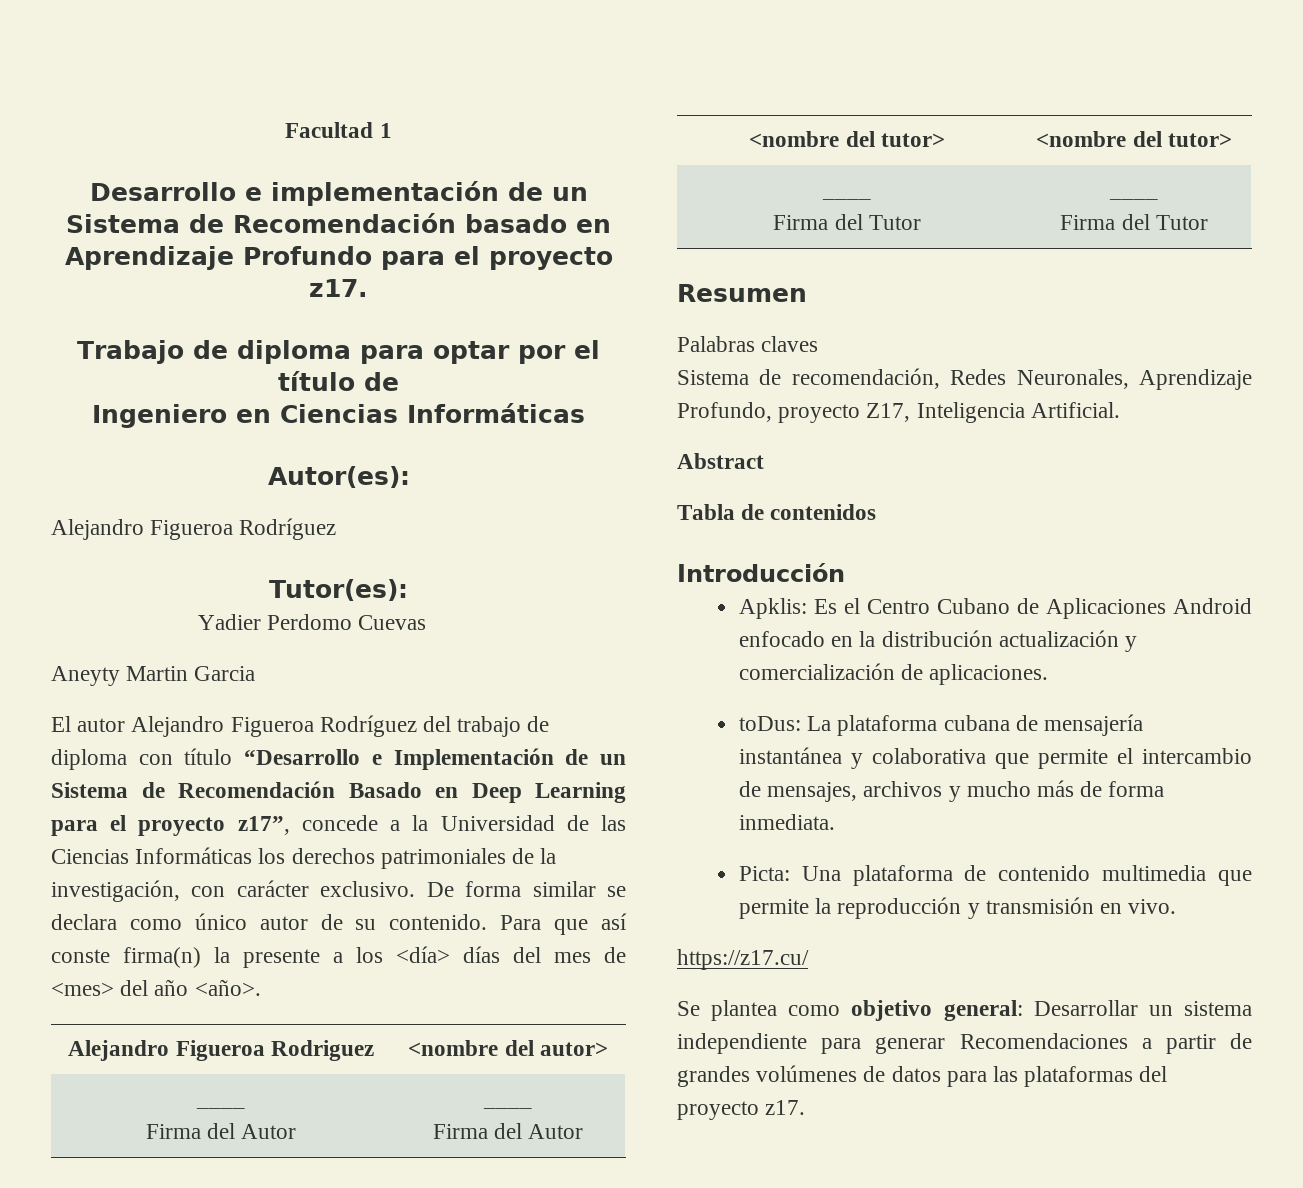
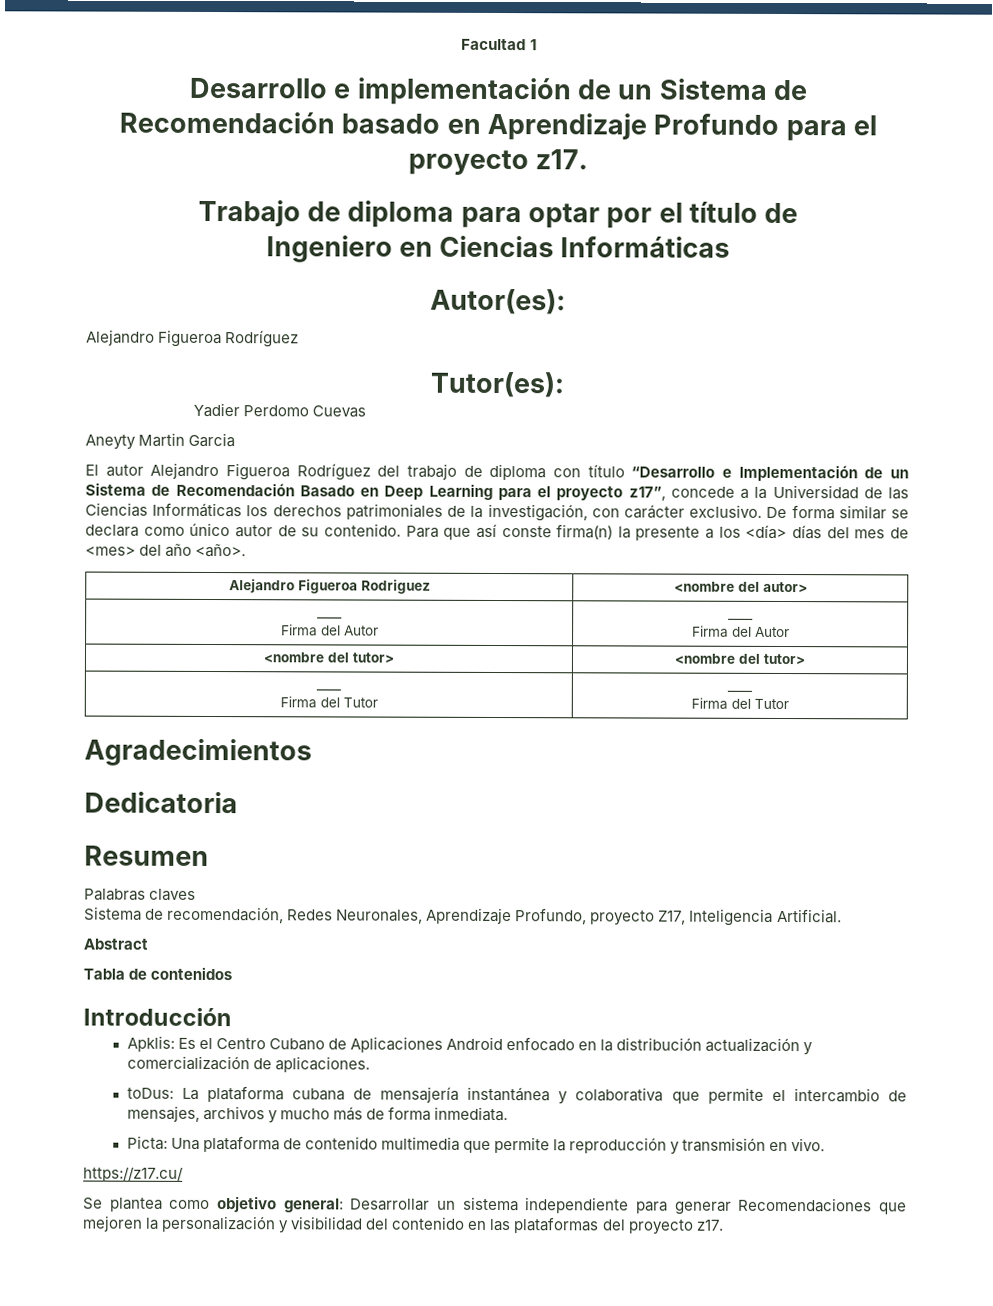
+ Agradecimientos
+ Dedicatoria
- Se plantea como objetivo general: Desarrollar un sistema independiente para generar Recomendaciones a partir de grandes volúmenes de datos para las plataformas del proyecto z17.
+ Se plantea como objetivo general: Desarrollar un sistema independiente para generar Recomendaciones que mejoren la personalización y visibilidad del contenido en las plataformas del proyecto z17.

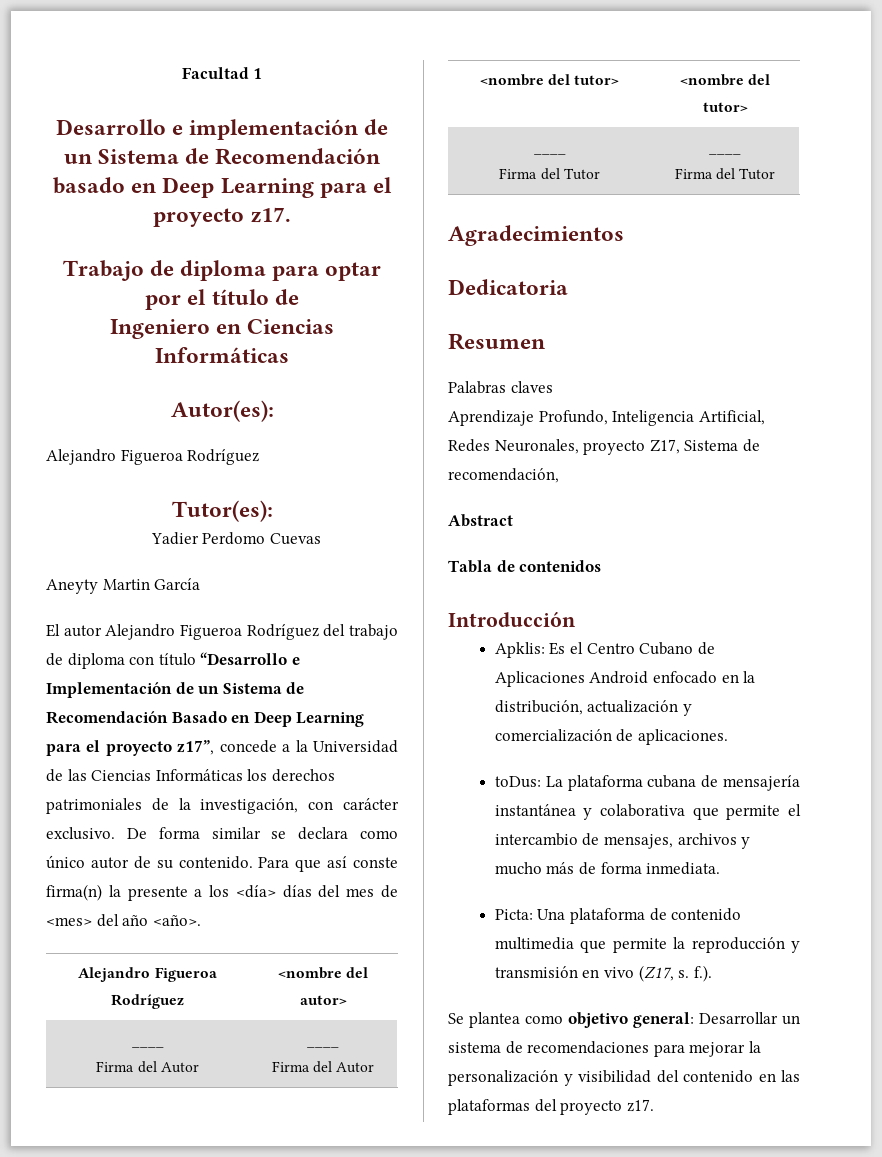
- Desarrollo e implementación de un Sistema de Recomendación basado en Aprendizaje Profundo para el proyecto z17.
+ Desarrollo e implementación de un Sistema de Recomendación basado en Deep Learning para el proyecto z17.
- Aneyty Martin Garcia
+ Aneyty Martin García
- Alejandro Figueroa Rodriguez | <nombre del autor>
+ Alejandro Figueroa Rodríguez | <nombre del autor>
- Sistema de recomendación, Redes Neuronales, Aprendizaje Profundo, proyecto Z17, Inteligencia Artificial.
+ Aprendizaje Profundo, Inteligencia Artificial, Redes Neuronales, proyecto Z17, Sistema de recomendación,
- Apklis: Es el Centro Cubano de Aplicaciones Android enfocado en la distribución actualización y comercialización de aplicaciones.
+ Apklis: Es el Centro Cubano de Aplicaciones Android enfocado en la distribución, actualización y comercialización de aplicaciones.
- Picta: Una plataforma de contenido multimedia que permite la reproducción y transmisión en vivo.
- https://z17.cu/
+ Picta: Una plataforma de contenido multimedia que permite la reproducción y transmisión en vivo (Z17, s. f.).
- Se plantea como objetivo general: Desarrollar un sistema independiente para generar Recomendaciones que mejoren la personalización y visibilidad del contenido en las plataformas del proyecto z17.
+ Se plantea como objetivo general: Desarrollar un sistema de recomendaciones para mejorar la personalización y visibilidad del contenido en las plataformas del proyecto z17.

